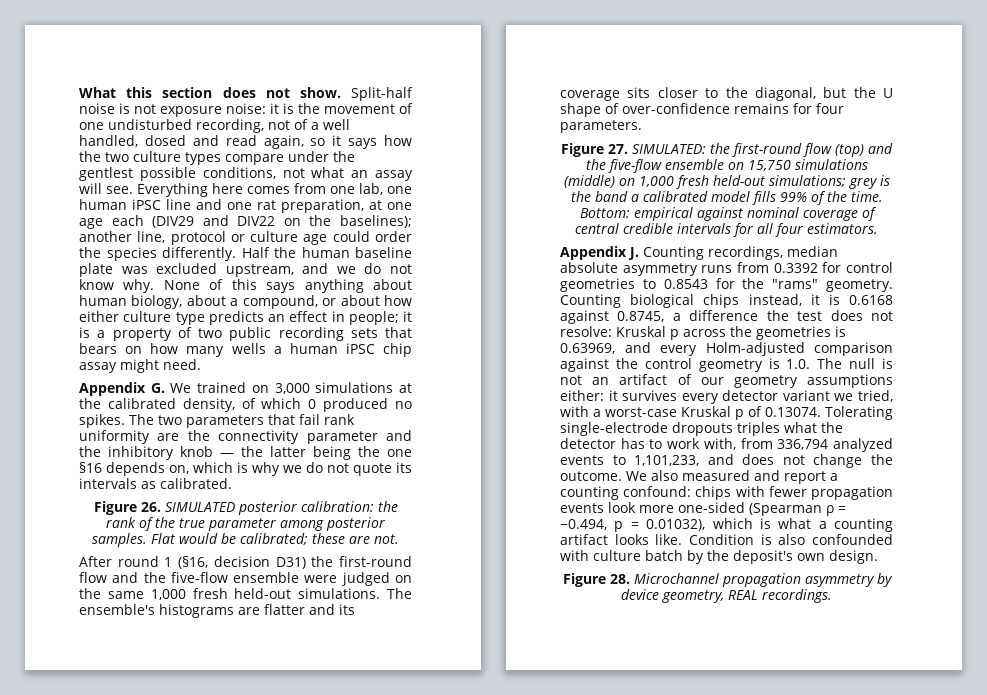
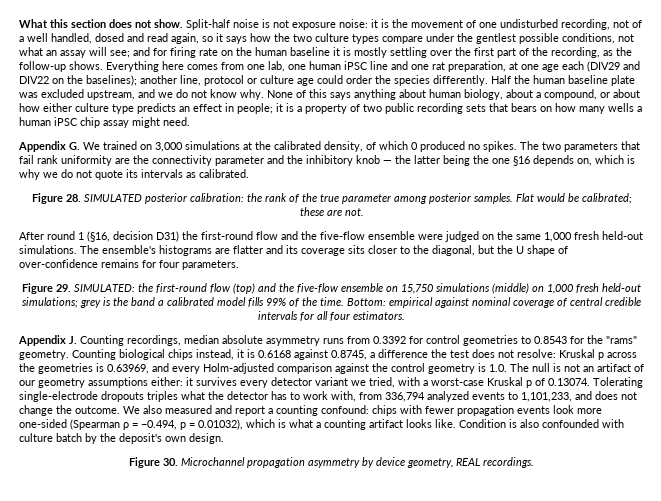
- Split-half noise is not exposure noise: it is the movement of one undisturbed recording, not of a well handled, dosed and read again, so it says how the two culture types compare under the gentlest possible conditions, not what an assay will see.
+ Split-half noise is not exposure noise: it is the movement of one undisturbed recording, not of a well handled, dosed and read again, so it says how the two culture types compare under the gentlest possible conditions, not what an assay will see; and for firing rate on the human baseline it is mostly settling over the first part of the recording, as the follow-up shows.
- Figure 26. SIMULATED posterior calibration: the rank of the true parameter among posterior samples.
+ Figure 28. SIMULATED posterior calibration: the rank of the true parameter among posterior samples.
- Figure 27. SIMULATED: the first-round flow (top) and the five-flow ensemble on 15,750 simulations (middle) on 1,000 fresh held-out simulations; grey is the band a calibrated model fills 99% of the time.
+ Figure 29. SIMULATED: the first-round flow (top) and the five-flow ensemble on 15,750 simulations (middle) on 1,000 fresh held-out simulations; grey is the band a calibrated model fills 99% of the time.
- Figure 28. Microchannel propagation asymmetry by device geometry, REAL recordings.
+ Figure 30. Microchannel propagation asymmetry by device geometry, REAL recordings.

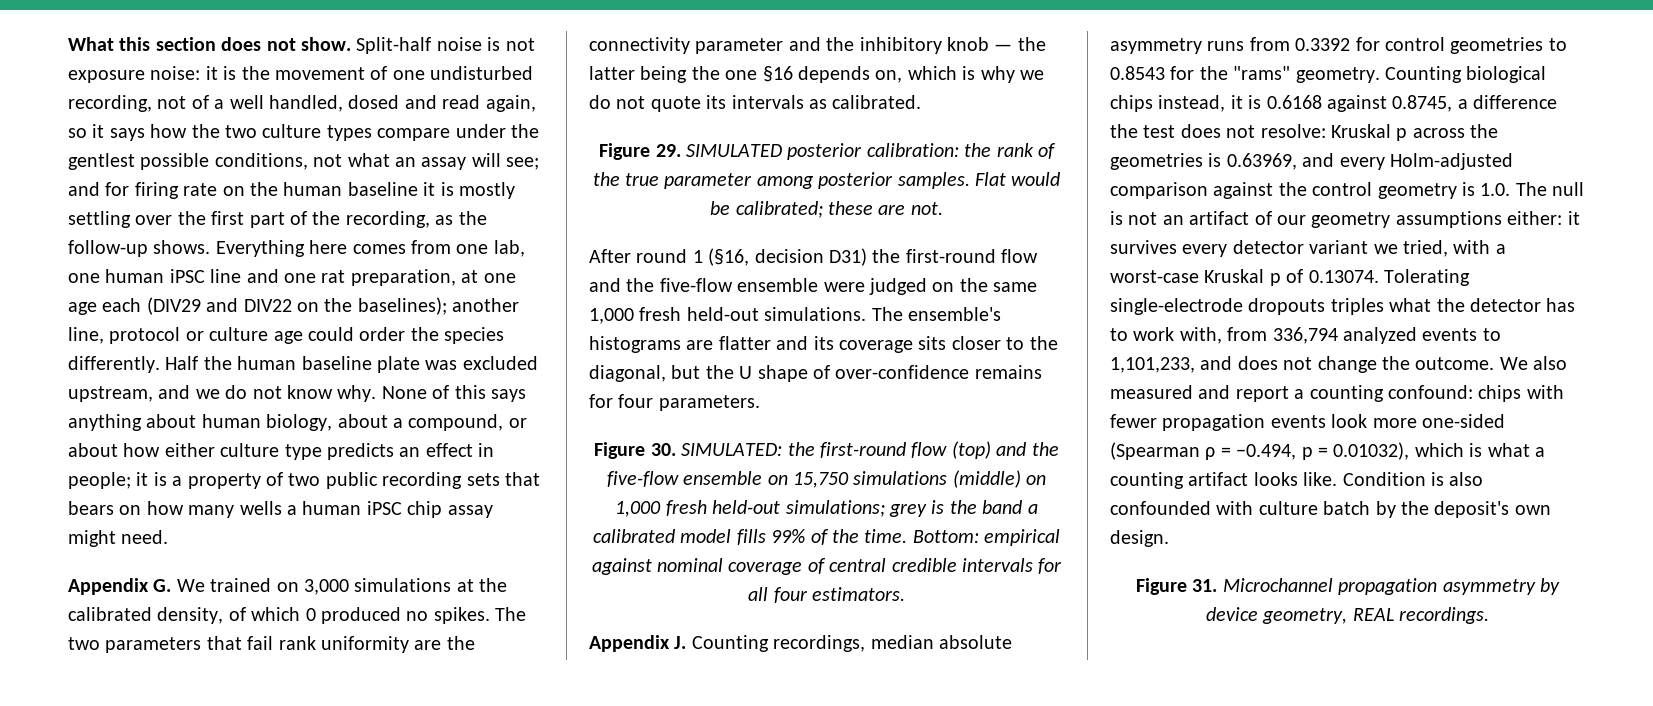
- Figure 28. SIMULATED posterior calibration: the rank of the true parameter among posterior samples.
+ Figure 29. SIMULATED posterior calibration: the rank of the true parameter among posterior samples.
- Figure 29. SIMULATED: the first-round flow (top) and the five-flow ensemble on 15,750 simulations (middle) on 1,000 fresh held-out simulations; grey is the band a calibrated model fills 99% of the time.
+ Figure 30. SIMULATED: the first-round flow (top) and the five-flow ensemble on 15,750 simulations (middle) on 1,000 fresh held-out simulations; grey is the band a calibrated model fills 99% of the time.
- Figure 30. Microchannel propagation asymmetry by device geometry, REAL recordings.
+ Figure 31. Microchannel propagation asymmetry by device geometry, REAL recordings.

